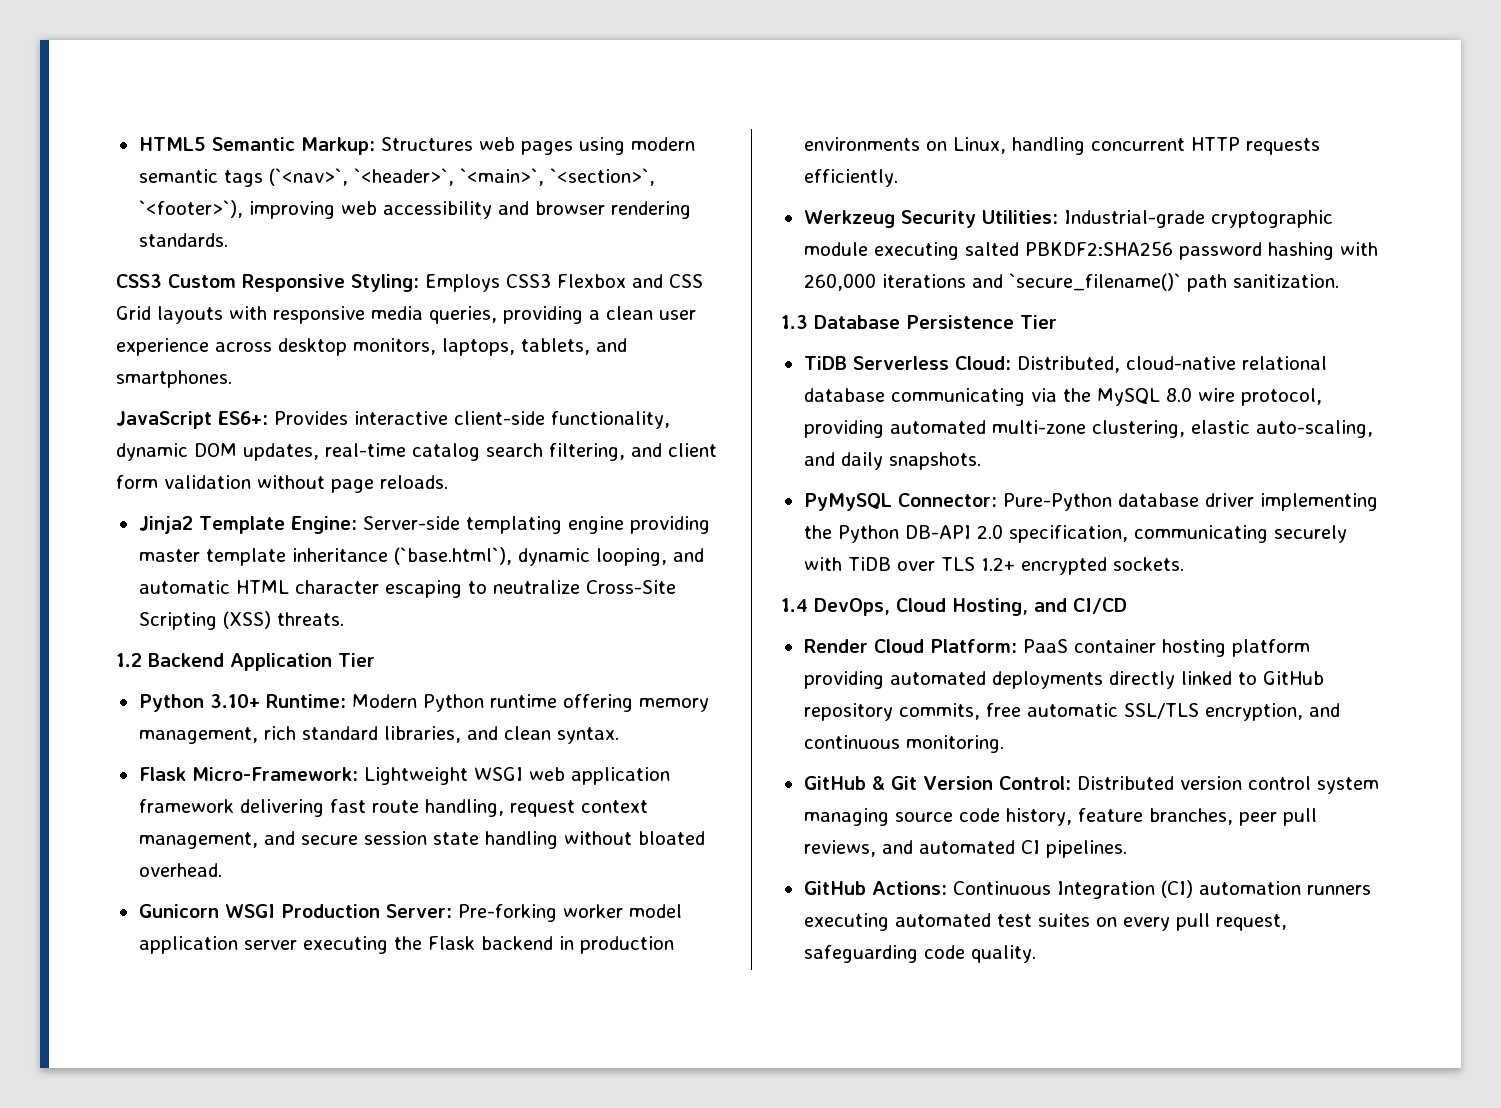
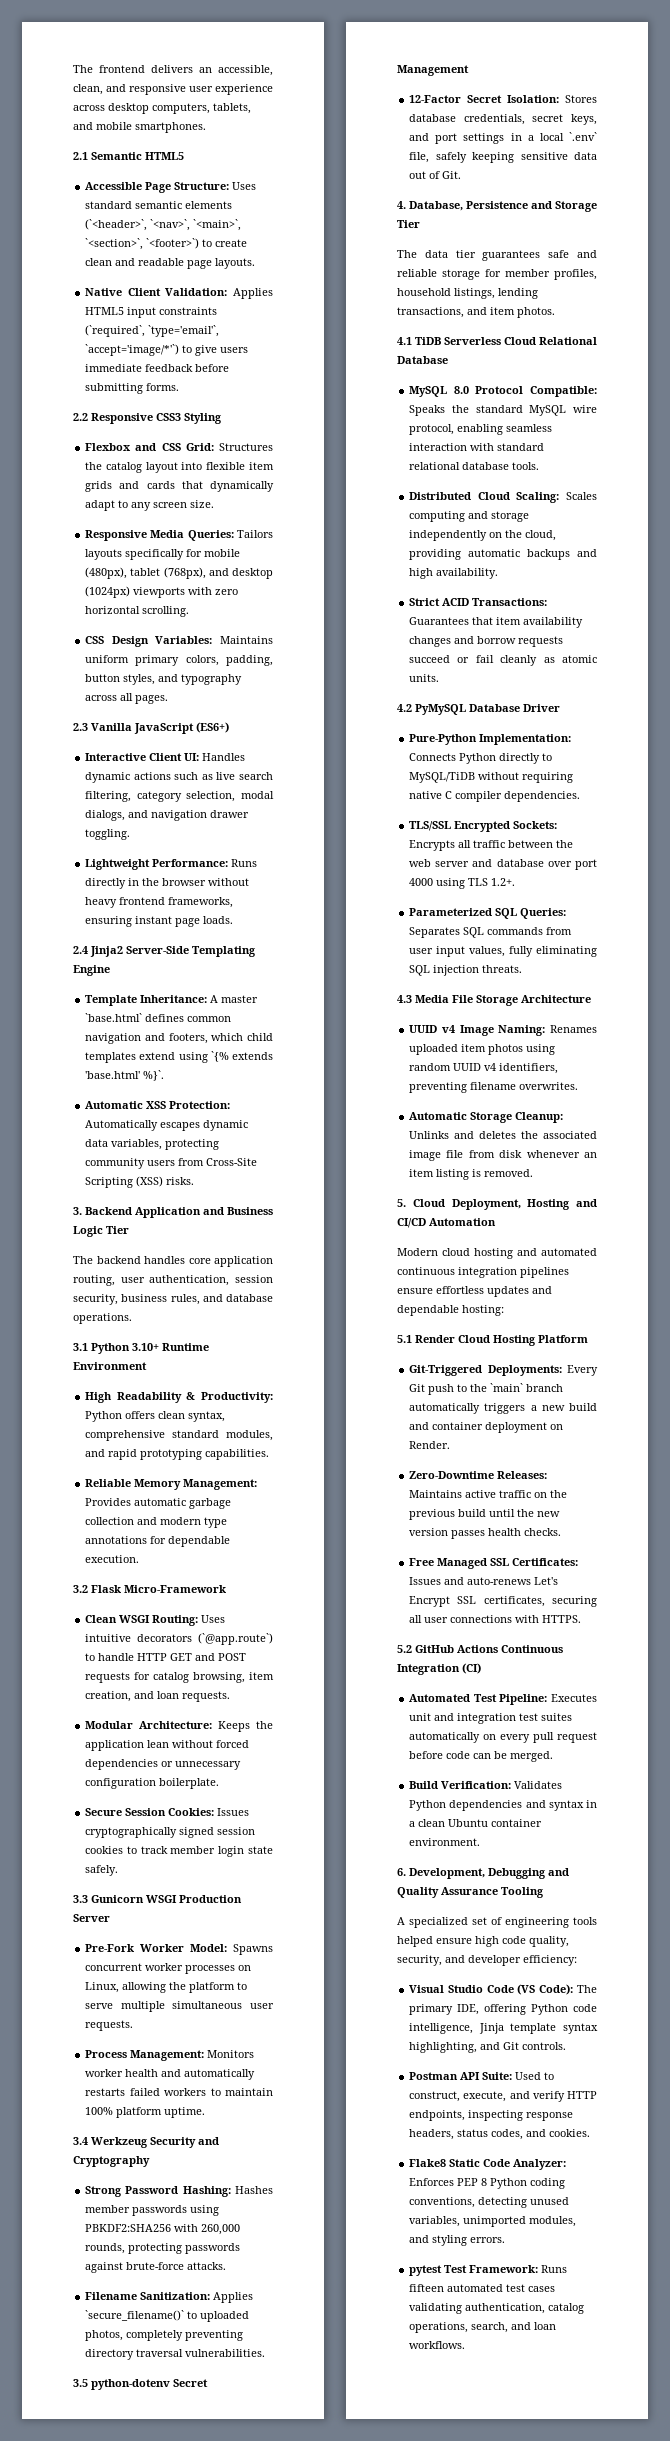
- HTML5 Semantic Markup: Structures web pages using modern semantic tags (`<nav>`, `<header>`, `<main>`, `<section>`, `<footer>`), improving web accessibility and browser rendering standards.
- CSS3 Custom Responsive Styling: Employs CSS3 Flexbox and CSS Grid layouts with responsive media queries, providing a clean user experience across desktop monitors, laptops, tablets, and smartphones.
+ The frontend delivers an accessible, clean, and responsive user experience across desktop computers, tablets, and mobile smartphones.
- JavaScript ES6+: Provides interactive client-side functionality, dynamic DOM updates, real-time catalog search filtering, and client form validation without page reloads.
- Jinja2 Template Engine: Server-side templating engine providing master template inheritance (`base.html`), dynamic looping, and automatic HTML character escaping to neutralize Cross-Site Scripting (XSS) threats.
- 1.2 Backend Application Tier
- Python 3.10+ Runtime: Modern Python runtime offering memory management, rich standard libraries, and clean syntax.
- Flask Micro-Framework: Lightweight WSGI web application framework delivering fast route handling, request context management, and secure session state handling without bloated overhead.
- Gunicorn WSGI Production Server: Pre-forking worker model application server executing the Flask backend in production environments on Linux, handling concurrent HTTP requests efficiently.
- Werkzeug Security Utilities: Industrial-grade cryptographic module executing salted PBKDF2:SHA256 password hashing with 260,000 iterations and `secure_filename()` path sanitization.
- 1.3 Database Persistence Tier
- TiDB Serverless Cloud: Distributed, cloud-native relational database communicating via the MySQL 8.0 wire protocol, providing automated multi-zone clustering, elastic auto-scaling, and daily snapshots.
- PyMySQL Connector: Pure-Python database driver implementing the Python DB-API 2.0 specification, communicating securely with TiDB over TLS 1.2+ encrypted sockets.
- 1.4 DevOps, Cloud Hosting, and CI/CD
- Render Cloud Platform: PaaS container hosting platform providing automated deployments directly linked to GitHub repository commits, free automatic SSL/TLS encryption, and continuous monitoring.
- GitHub & Git Version Control: Distributed version control system managing source code history, feature branches, peer pull reviews, and automated CI pipelines.
- GitHub Actions: Continuous Integration (CI) automation runners executing automated test suites on every pull request, safeguarding code quality.
+ 2.1 Semantic HTML5
+ Accessible Page Structure: Uses standard semantic elements (`<header>`, `<nav>`, `<main>`, `<section>`, `<footer>`) to create clean and readable page layouts.
+ Native Client Validation: Applies HTML5 input constraints (`required`, `type='email'`, `accept='image/*'`) to give users immediate feedback before submitting forms.
+ 2.2 Responsive CSS3 Styling
+ Flexbox and CSS Grid: Structures the catalog layout into flexible item grids and cards that dynamically adapt to any screen size.
+ Responsive Media Queries: Tailors layouts specifically for mobile (480px), tablet (768px), and desktop (1024px) viewports with zero horizontal scrolling.
+ CSS Design Variables: Maintains uniform primary colors, padding, button styles, and typography across all pages.
+ 2.3 Vanilla JavaScript (ES6+)
+ Interactive Client UI: Handles dynamic actions such as live search filtering, category selection, modal dialogs, and navigation drawer toggling.
+ Lightweight Performance: Runs directly in the browser without heavy frontend frameworks, ensuring instant page loads.
+ 2.4 Jinja2 Server-Side Templating Engine
+ Template Inheritance: A master `base.html` defines common navigation and footers, which child templates extend using `{% extends 'base.html' %}`.
+ Automatic XSS Protection: Automatically escapes dynamic data variables, protecting community users from Cross-Site Scripting (XSS) risks.
+ 3. Backend Application and Business Logic Tier
+ The backend handles core application routing, user authentication, session security, business rules, and database operations.
+ 3.1 Python 3.10+ Runtime Environment
+ High Readability & Productivity: Python offers clean syntax, comprehensive standard modules, and rapid prototyping capabilities.
+ Reliable Memory Management: Provides automatic garbage collection and modern type annotations for dependable execution.
+ 3.2 Flask Micro-Framework
+ Clean WSGI Routing: Uses intuitive decorators (`@app.route`) to handle HTTP GET and POST requests for catalog browsing, item creation, and loan requests.
+ Modular Architecture: Keeps the application lean without forced dependencies or unnecessary configuration boilerplate.
+ Secure Session Cookies: Issues cryptographically signed session cookies to track member login state safely.
+ 3.3 Gunicorn WSGI Production Server
+ Pre-Fork Worker Model: Spawns concurrent worker processes on Linux, allowing the platform to serve multiple simultaneous user requests.
+ Process Management: Monitors worker health and automatically restarts failed workers to maintain 100% platform uptime.
+ 3.4 Werkzeug Security and Cryptography
+ Strong Password Hashing: Hashes member passwords using PBKDF2:SHA256 with 260,000 rounds, protecting passwords against brute-force attacks.
+ Filename Sanitization: Applies `secure_filename()` to uploaded photos, completely preventing directory traversal vulnerabilities.
+ 3.5 python-dotenv Secret Management
+ 12-Factor Secret Isolation: Stores database credentials, secret keys, and port settings in a local `.env` file, safely keeping sensitive data out of Git.
+ 4. Database, Persistence and Storage Tier
+ The data tier guarantees safe and reliable storage for member profiles, household listings, lending transactions, and item photos.
+ 4.1 TiDB Serverless Cloud Relational Database
+ MySQL 8.0 Protocol Compatible: Speaks the standard MySQL wire protocol, enabling seamless interaction with standard relational database tools.
+ Distributed Cloud Scaling: Scales computing and storage independently on the cloud, providing automatic backups and high availability.
+ Strict ACID Transactions: Guarantees that item availability changes and borrow requests succeed or fail cleanly as atomic units.
+ 4.2 PyMySQL Database Driver
+ Pure-Python Implementation: Connects Python directly to MySQL/TiDB without requiring native C compiler dependencies.
+ TLS/SSL Encrypted Sockets: Encrypts all traffic between the web server and database over port 4000 using TLS 1.2+.
+ Parameterized SQL Queries: Separates SQL commands from user input values, fully eliminating SQL injection threats.
+ 4.3 Media File Storage Architecture
+ UUID v4 Image Naming: Renames uploaded item photos using random UUID v4 identifiers, preventing filename overwrites.
+ Automatic Storage Cleanup: Unlinks and deletes the associated image file from disk whenever an item listing is removed.
+ 5. Cloud Deployment, Hosting and CI/CD Automation
+ Modern cloud hosting and automated continuous integration pipelines ensure effortless updates and dependable hosting:
+ 5.1 Render Cloud Hosting Platform
+ Git-Triggered Deployments: Every Git push to the `main` branch automatically triggers a new build and container deployment on Render.
+ Zero-Downtime Releases: Maintains active traffic on the previous build until the new version passes health checks.
+ Free Managed SSL Certificates: Issues and auto-renews Let's Encrypt SSL certificates, securing all user connections with HTTPS.
+ 5.2 GitHub Actions Continuous Integration (CI)
+ Automated Test Pipeline: Executes unit and integration test suites automatically on every pull request before code can be merged.
+ Build Verification: Validates Python dependencies and syntax in a clean Ubuntu container environment.
+ 6. Development, Debugging and Quality Assurance Tooling
+ A specialized set of engineering tools helped ensure high code quality, security, and developer efficiency:
+ Visual Studio Code (VS Code): The primary IDE, offering Python code intelligence, Jinja template syntax highlighting, and Git controls.
+ Postman API Suite: Used to construct, execute, and verify HTTP endpoints, inspecting response headers, status codes, and cookies.
+ Flake8 Static Code Analyzer: Enforces PEP 8 Python coding conventions, detecting unused variables, unimported modules, and styling errors.
+ pytest Test Framework: Runs fifteen automated test cases validating authentication, catalog operations, search, and loan workflows.

